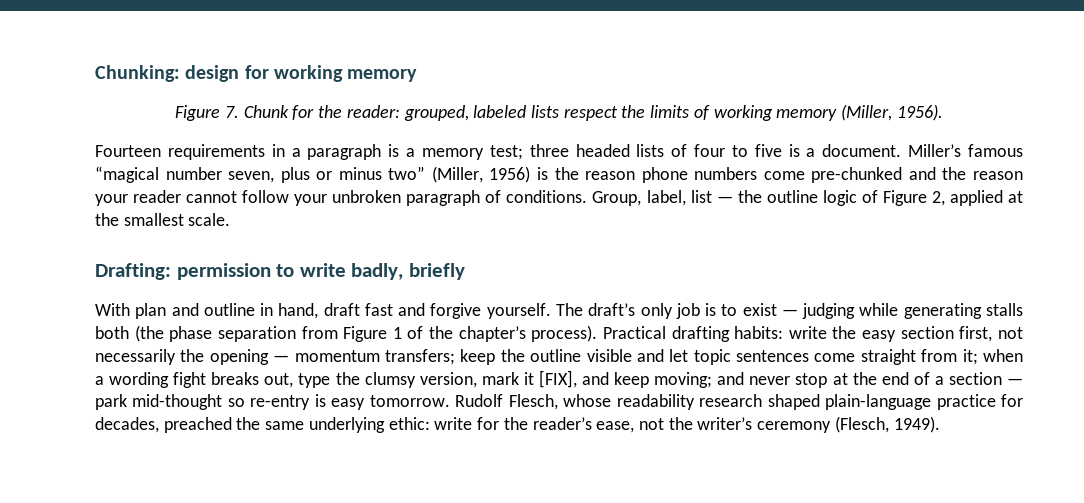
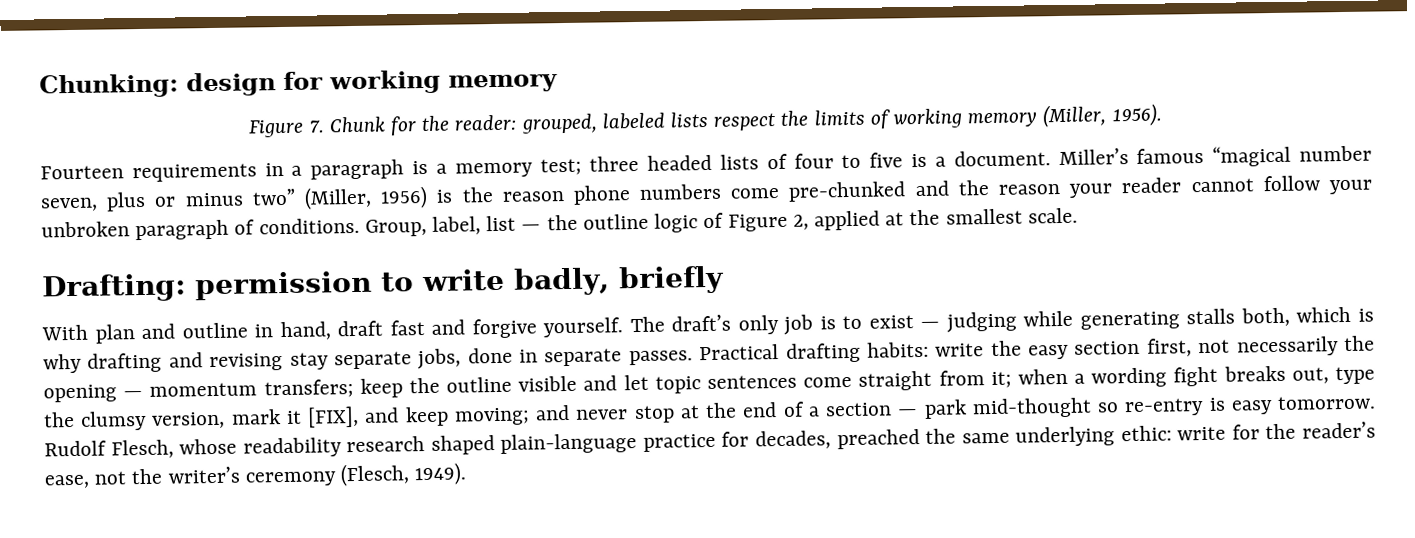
- The draft’s only job is to exist — judging while generating stalls both (the phase separation from Figure 1 of the chapter’s process).
+ The draft’s only job is to exist — judging while generating stalls both, which is why drafting and revising stay separate jobs, done in separate passes.

